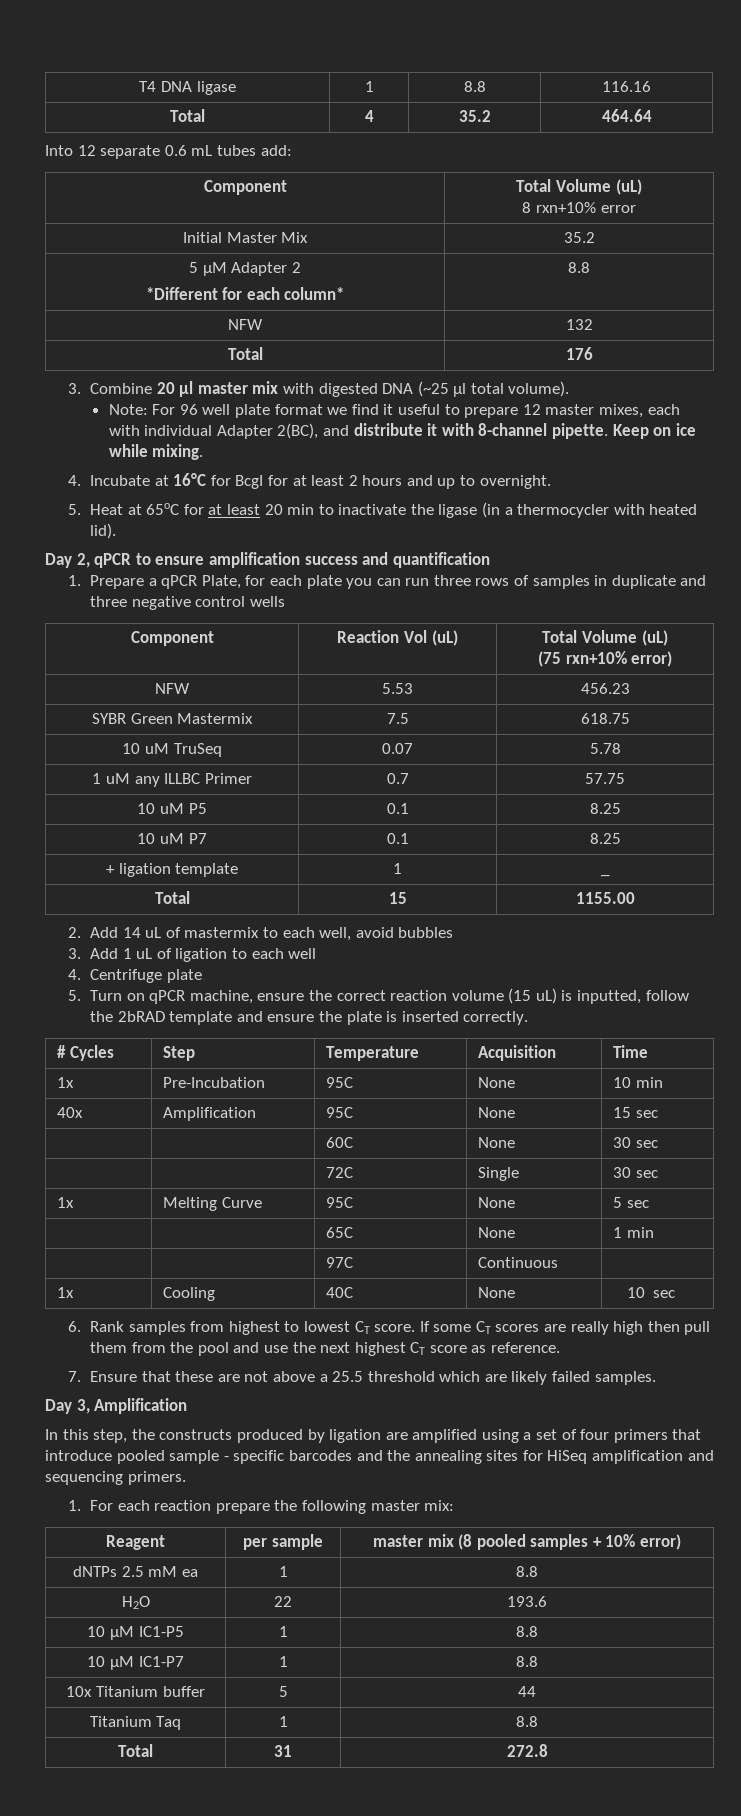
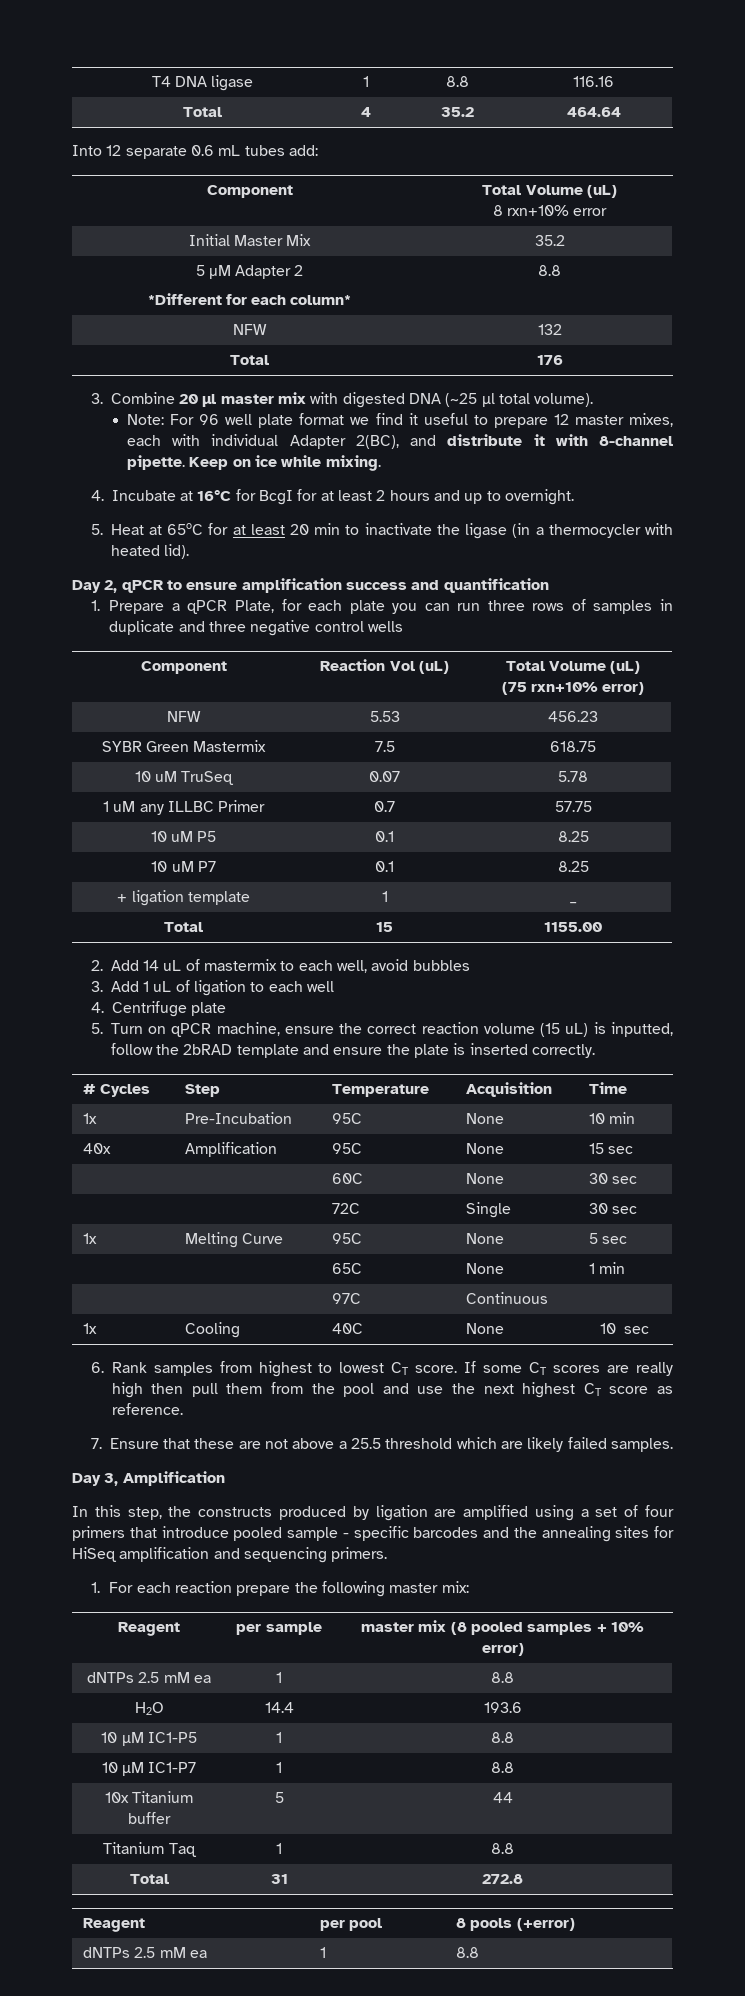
- H2O | 22 | 193.6
+ H2O | 14.4 | 193.6
+ Reagent | per pool | 8 pools (+error)
+ dNTPs 2.5 mM ea | 1 | 8.8

